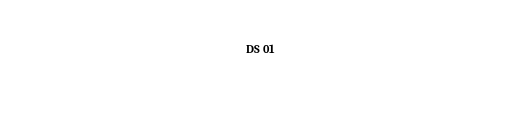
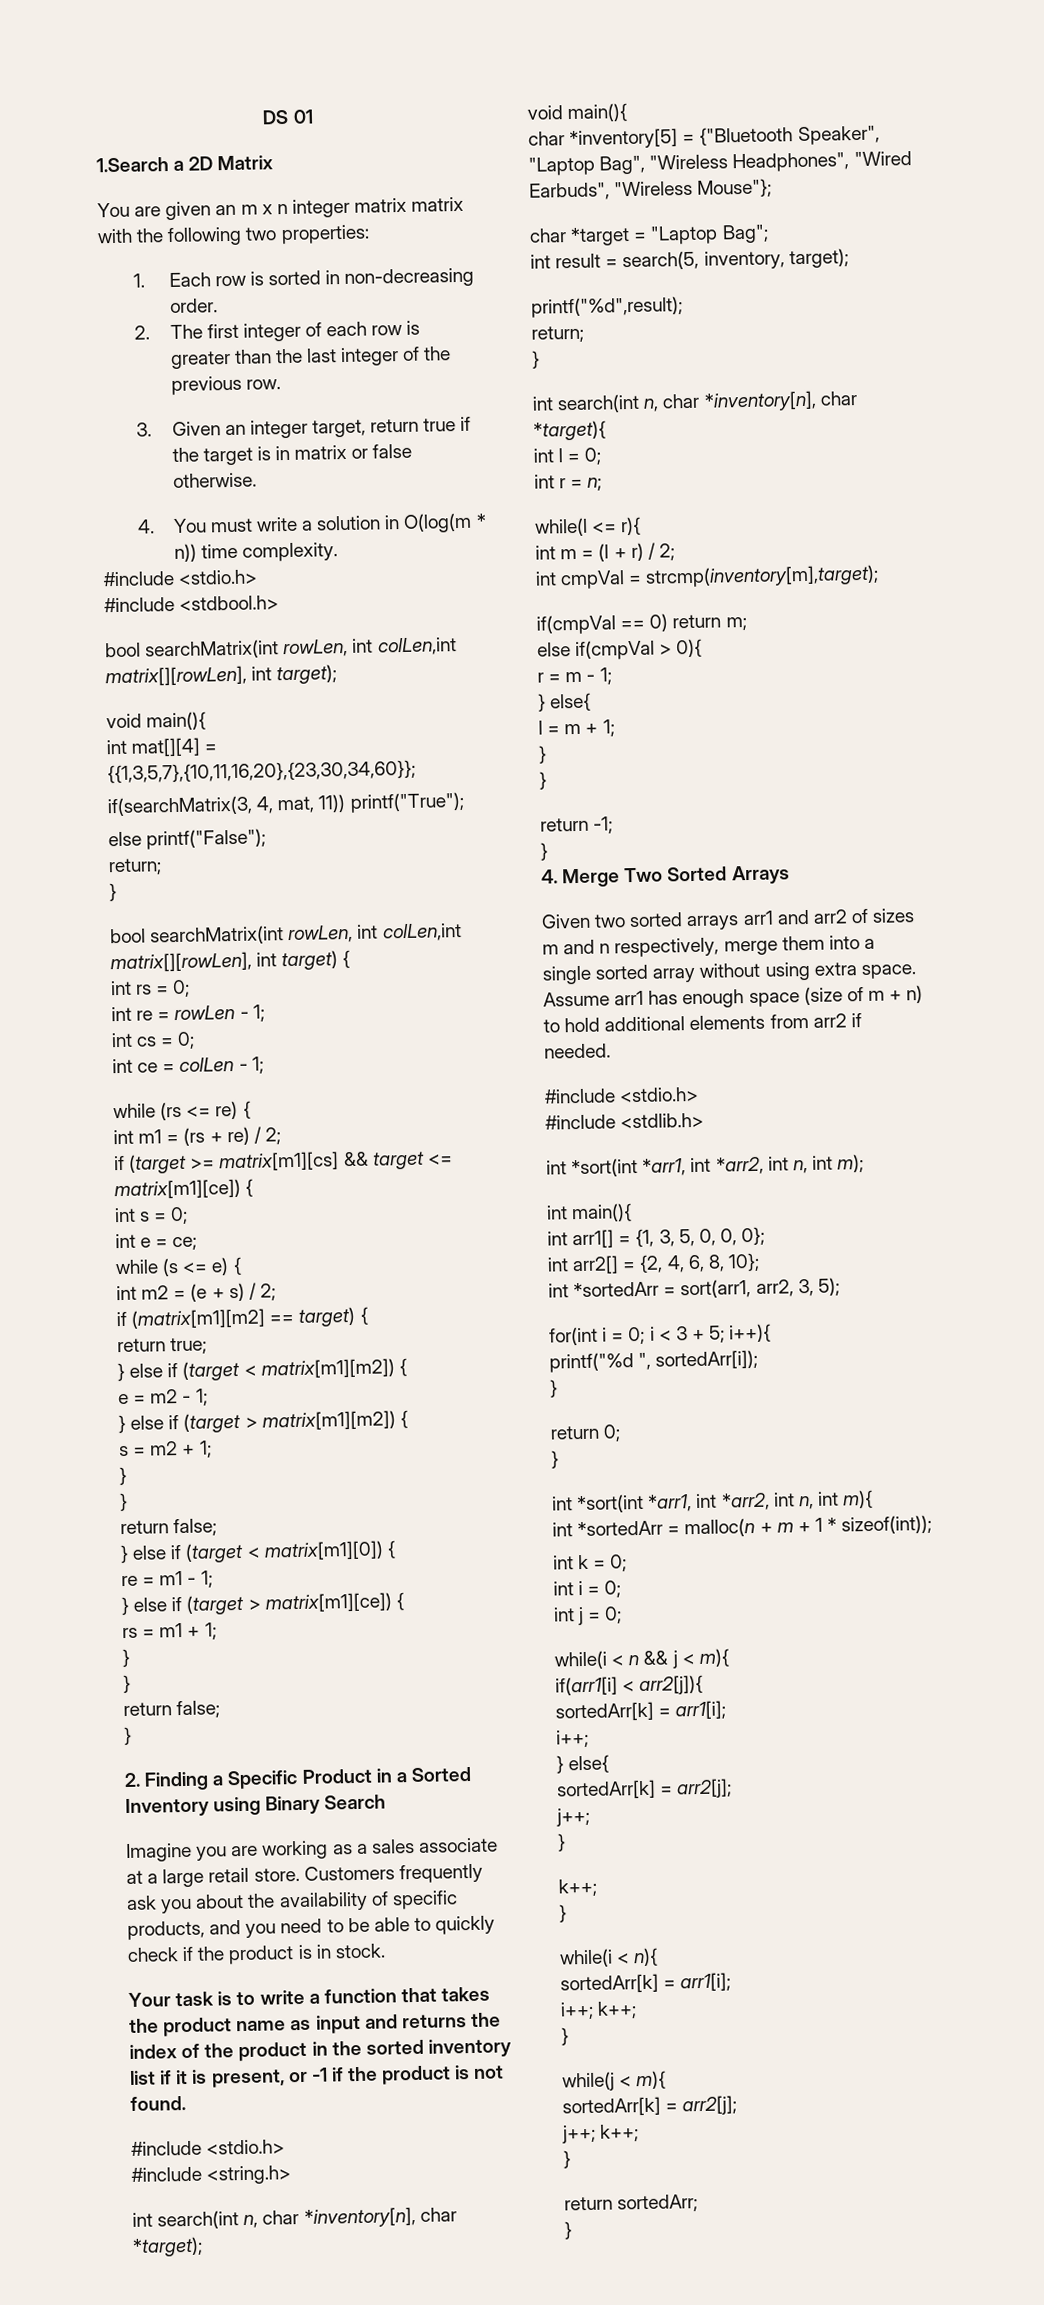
+ 1.Search a 2D Matrix
+ You are given an m x n integer matrix matrix with the following two properties:
+ 1. Each row is sorted in non-decreasing order.
+ 2. The first integer of each row is greater than the last integer of the previous row.
+ 3. Given an integer target, return true if the target is in matrix or false otherwise.
+ 4. You must write a solution in O(log(m * n)) time complexity.
+ #include <stdio.h>
+ #include <stdbool.h>
+ bool searchMatrix(int rowLen, int colLen,int matrix[][rowLen], int target);
+ void main(){
+ int mat[][4] = {{1,3,5,7},{10,11,16,20},{23,30,34,60}};
+ if(searchMatrix(3, 4, mat, 11)) printf("True");
+ else printf("False");
+ return;
+ }
+ bool searchMatrix(int rowLen, int colLen,int matrix[][rowLen], int target) {
+ int rs = 0;
+ int re = rowLen - 1;
+ int cs = 0;
+ int ce = colLen - 1;
+ while (rs <= re) {
+ int m1 = (rs + re) / 2;
+ if (target >= matrix[m1][cs] && target <= matrix[m1][ce]) {
+ int s = 0;
+ int e = ce;
+ while (s <= e) {
+ int m2 = (e + s) / 2;
+ if (matrix[m1][m2] == target) {
+ return true;
+ } else if (target < matrix[m1][m2]) {
+ e = m2 - 1;
+ } else if (target > matrix[m1][m2]) {
+ s = m2 + 1;
+ }
+ }
+ return false;
+ } else if (target < matrix[m1][0]) {
+ re = m1 - 1;
+ } else if (target > matrix[m1][ce]) {
+ rs = m1 + 1;
+ }
+ }
+ return false;
+ }
+ 2. Finding a Specific Product in a Sorted Inventory using Binary Search
+ Imagine you are working as a sales associate at a large retail store. Customers frequently ask you about the availability of specific products, and you need to be able to quickly check if the product is in stock.
+ Your task is to write a function that takes the product name as input and returns the index of the product in the sorted inventory list if it is present, or -1 if the product is not found.
+ #include <stdio.h>
+ #include <string.h>
+ int search(int n, char *inventory[n], char *target);
+ void main(){
+ char *inventory[5] = {"Bluetooth Speaker", "Laptop Bag", "Wireless Headphones", "Wired Earbuds", "Wireless Mouse"};
+ char *target = "Laptop Bag";
+ int result = search(5, inventory, target);
+ printf("%d",result);
+ return;
+ }
+ int search(int n, char *inventory[n], char *target){
+ int l = 0;
+ int r = n;
+ while(l <= r){
+ int m = (l + r) / 2;
+ int cmpVal = strcmp(inventory[m],target);
+ if(cmpVal == 0) return m;
+ else if(cmpVal > 0){
+ r = m - 1;
+ } else{
+ l = m + 1;
+ }
+ }
+ return -1;
+ }
+ 4. Merge Two Sorted Arrays
+ Given two sorted arrays arr1 and arr2 of sizes m and n respectively, merge them into a single sorted array without using extra space. Assume arr1 has enough space (size of m + n) to hold additional elements from arr2 if needed.
+ #include <stdio.h>
+ #include <stdlib.h>
+ int *sort(int *arr1, int *arr2, int n, int m);
+ int main(){
+ int arr1[] = {1, 3, 5, 0, 0, 0};
+ int arr2[] = {2, 4, 6, 8, 10};
+ int *sortedArr = sort(arr1, arr2, 3, 5);
+ for(int i = 0; i < 3 + 5; i++){
+ printf("%d ", sortedArr[i]);
+ }
+ return 0;
+ }
+ int *sort(int *arr1, int *arr2, int n, int m){
+ int *sortedArr = malloc(n + m + 1 * sizeof(int));
+ int k = 0;
+ int i = 0;
+ int j = 0;
+ while(i < n && j < m){
+ if(arr1[i] < arr2[j]){
+ sortedArr[k] = arr1[i];
+ i++;
+ } else{
+ sortedArr[k] = arr2[j];
+ j++;
+ }
+ k++;
+ }
+ while(i < n){
+ sortedArr[k] = arr1[i];
+ i++; k++;
+ }
+ while(j < m){
+ sortedArr[k] = arr2[j];
+ j++; k++;
+ }
+ return sortedArr;
+ }

